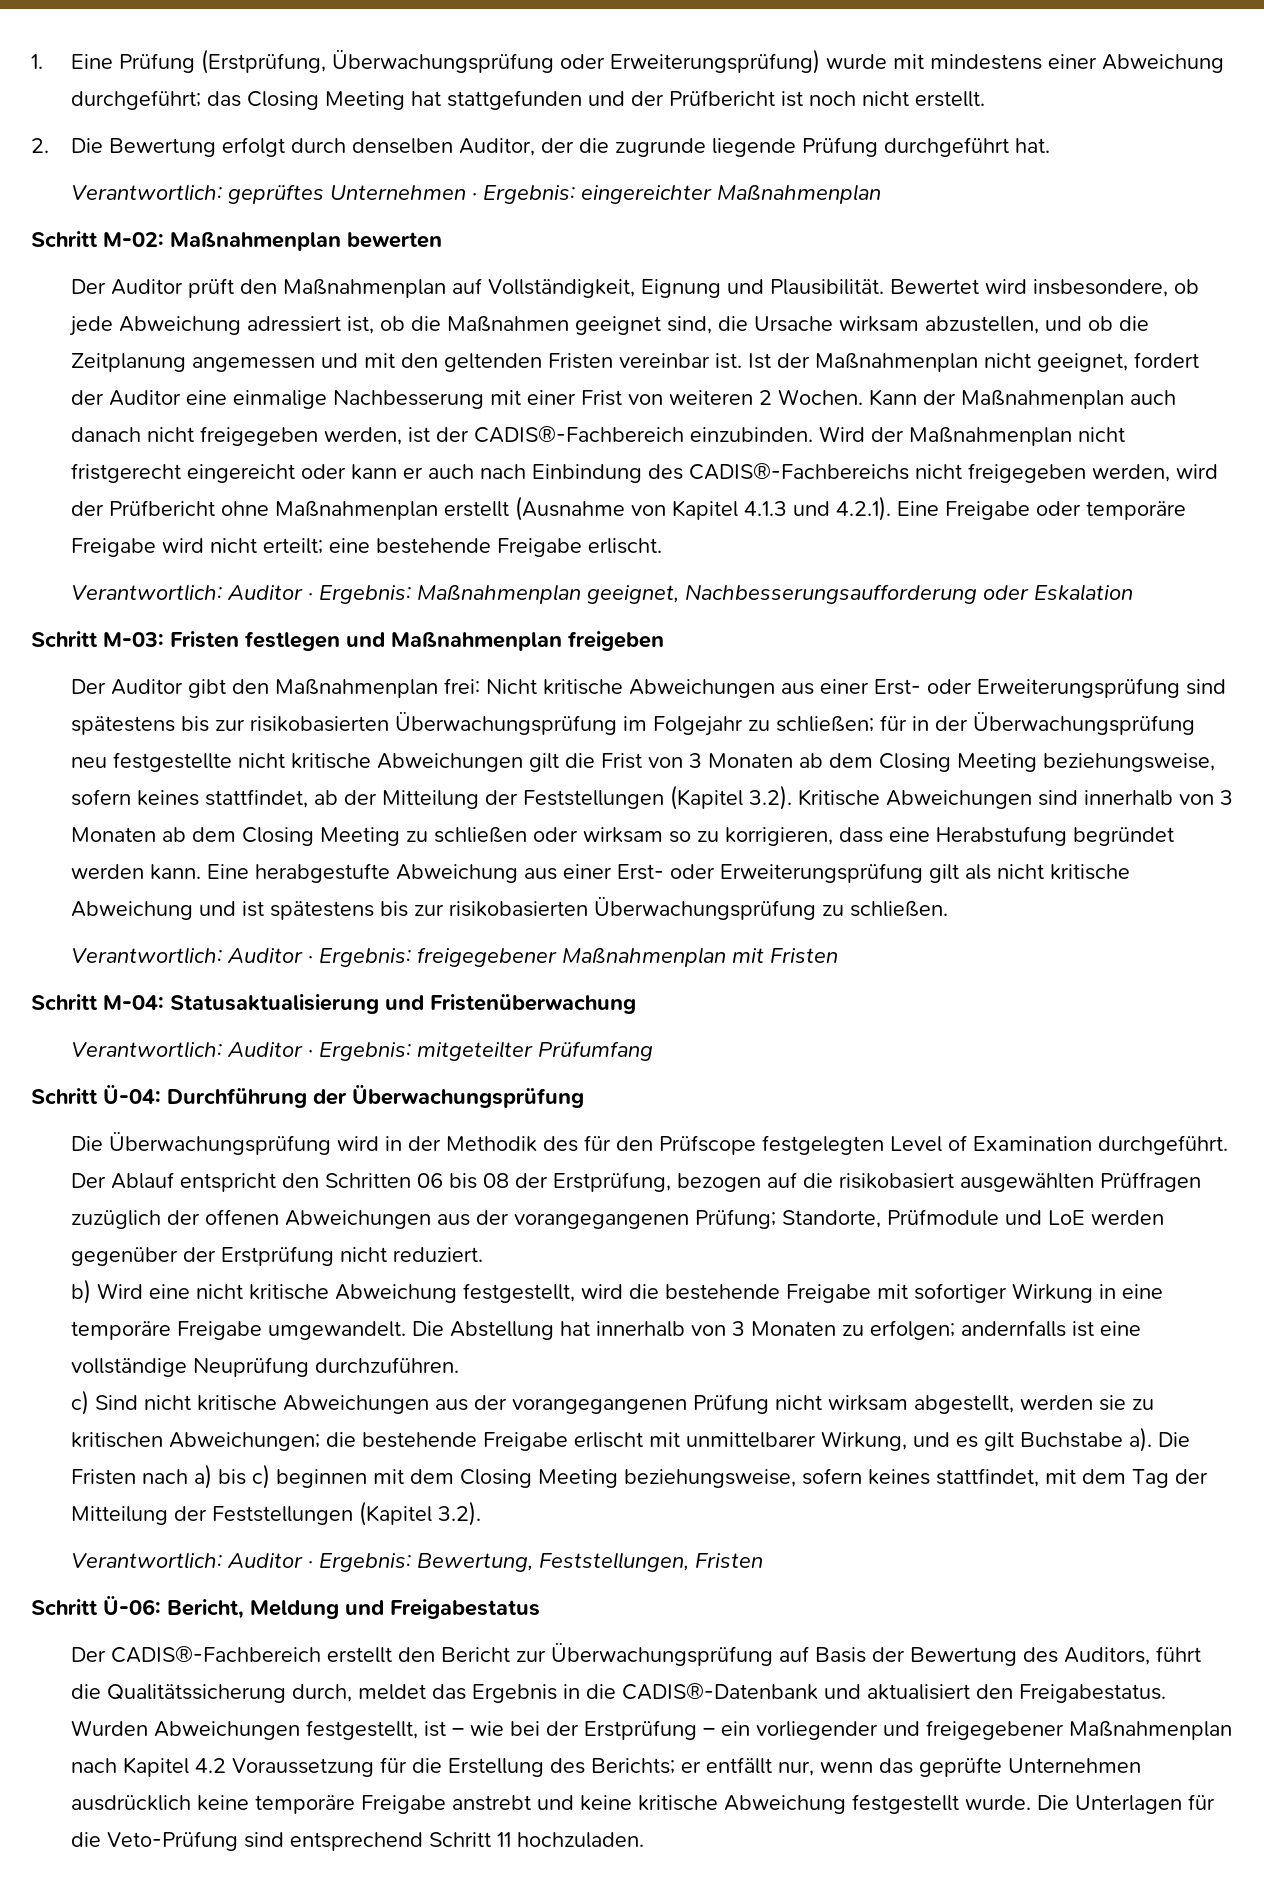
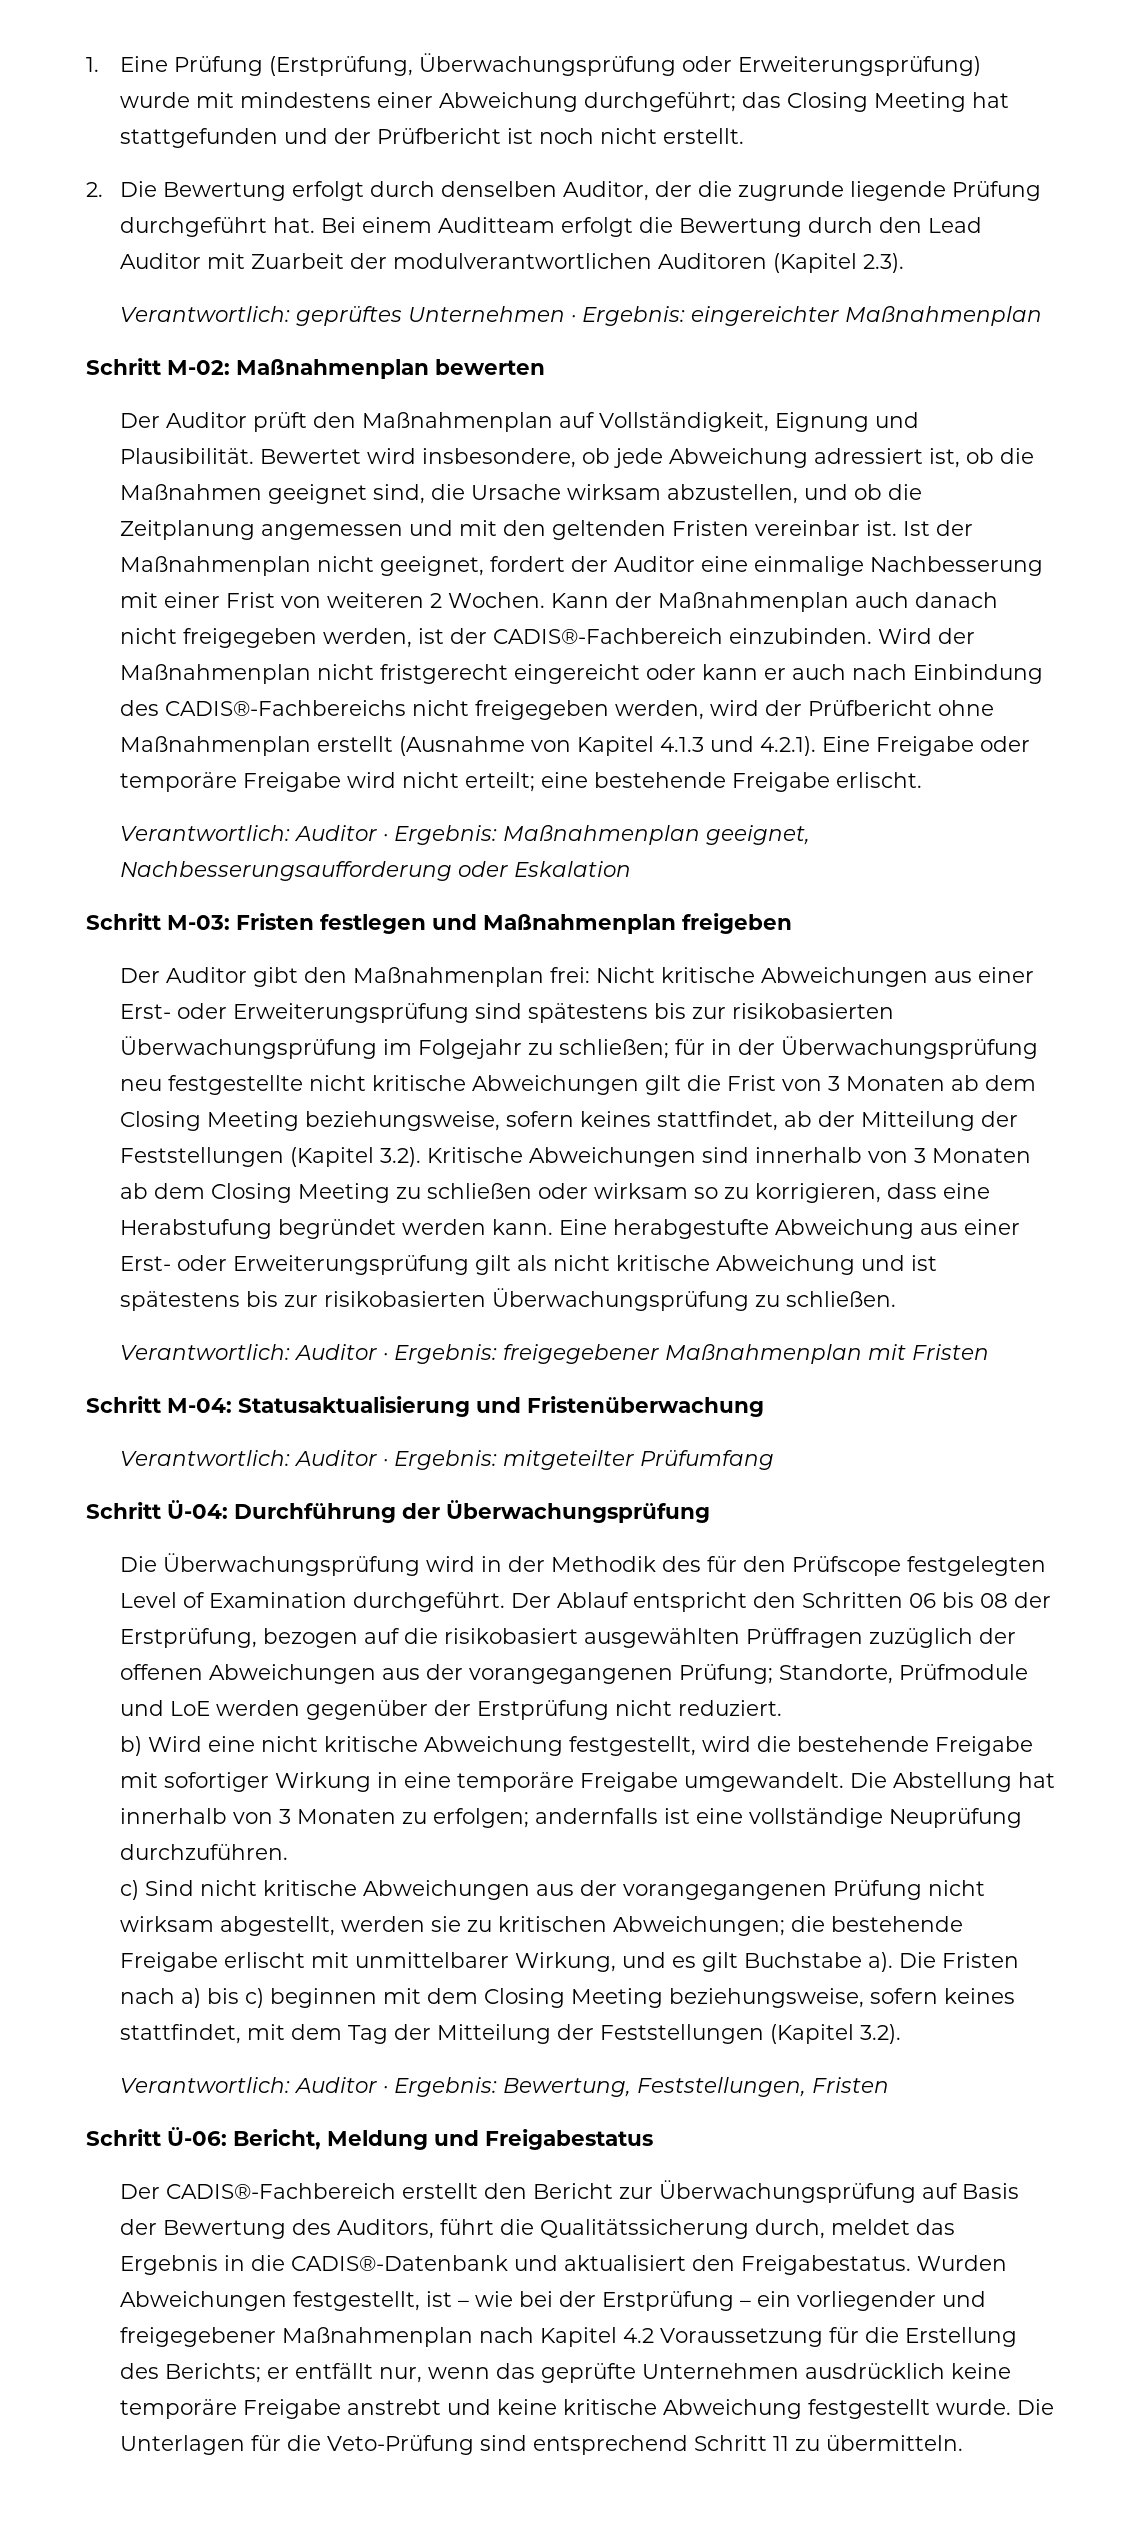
+ Bei einem Auditteam erfolgt die Bewertung durch den Lead Auditor mit Zuarbeit der modulverantwortlichen Auditoren (Kapitel 2.3).
- Die Unterlagen für die Veto-Prüfung sind entsprechend Schritt 11 hochzuladen.
+ Die Unterlagen für die Veto-Prüfung sind entsprechend Schritt 11 zu übermitteln.

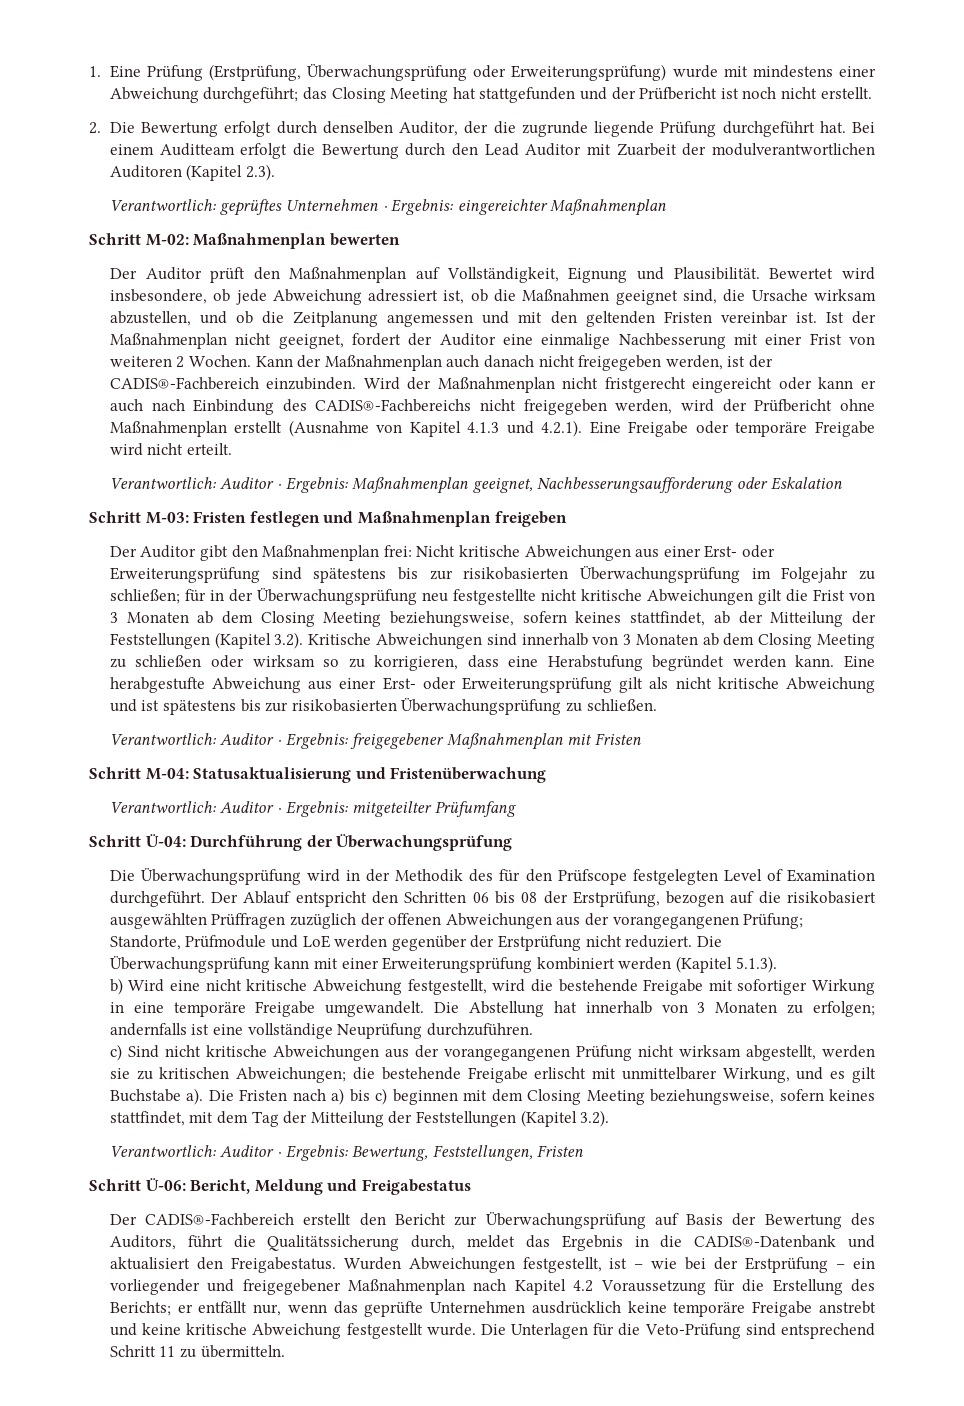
- Wird der Maßnahmenplan nicht fristgerecht eingereicht oder kann er auch nach Einbindung des CADIS®-Fachbereichs nicht freigegeben werden, wird der Prüfbericht ohne Maßnahmenplan erstellt (Ausnahme von Kapitel 4.1.3 und 4.2.1). Eine Freigabe oder temporäre Freigabe wird nicht erteilt; eine bestehende Freigabe erlischt.
+ Wird der Maßnahmenplan nicht fristgerecht eingereicht oder kann er auch nach Einbindung des CADIS®-Fachbereichs nicht freigegeben werden, wird der Prüfbericht ohne Maßnahmenplan erstellt (Ausnahme von Kapitel 4.1.3 und 4.2.1). Eine Freigabe oder temporäre Freigabe wird nicht erteilt.
+ Die Überwachungsprüfung kann mit einer Erweiterungsprüfung kombiniert werden (Kapitel 5.1.3).

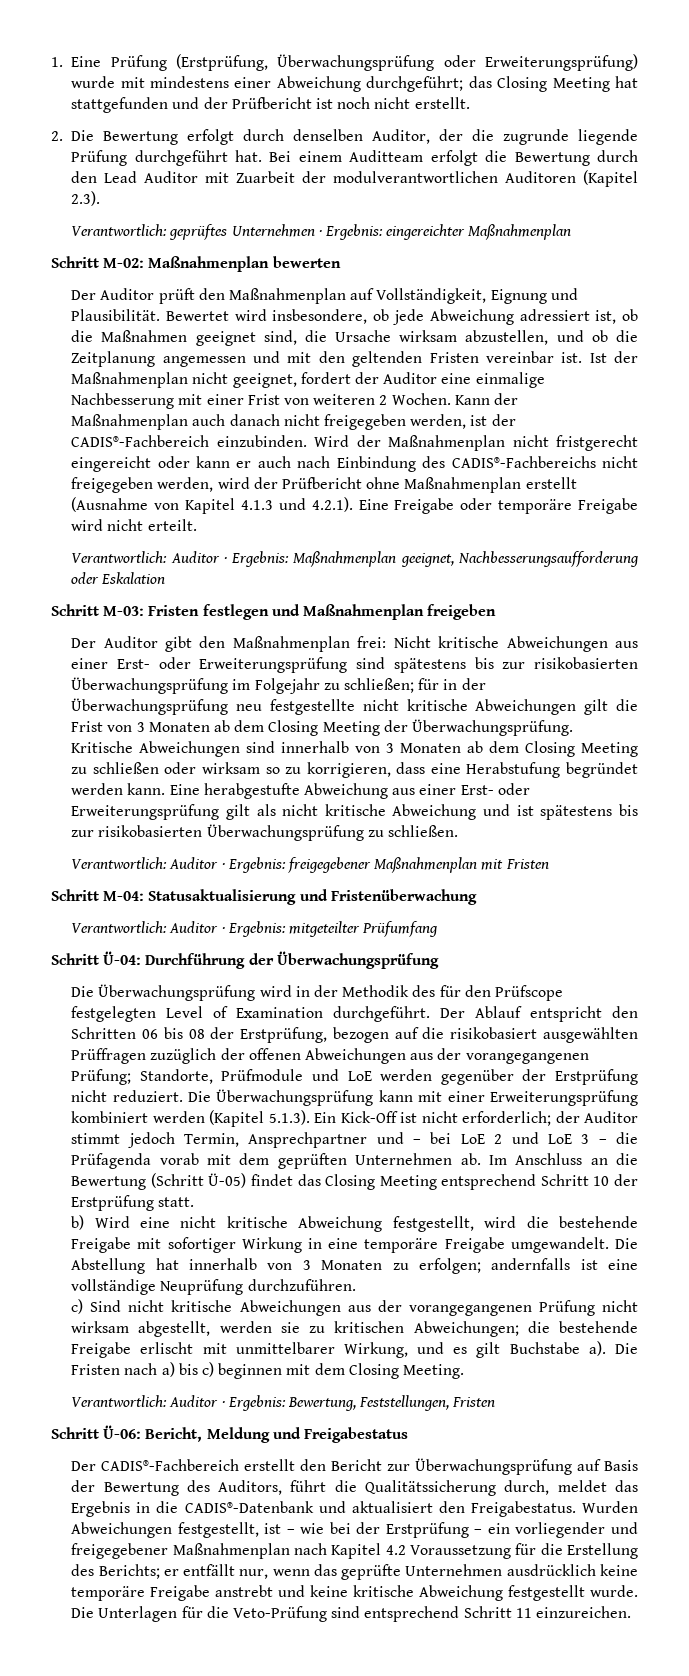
- für in der Überwachungsprüfung neu festgestellte nicht kritische Abweichungen gilt die Frist von 3 Monaten ab dem Closing Meeting beziehungsweise, sofern keines stattfindet, ab der Mitteilung der Feststellungen (Kapitel 3.2). Kritische Abweichungen sind innerhalb von 3 Monaten ab dem Closing Meeting zu schließen oder wirksam so zu korrigieren, dass eine Herabstufung begründet werden kann.
+ für in der Überwachungsprüfung neu festgestellte nicht kritische Abweichungen gilt die Frist von 3 Monaten ab dem Closing Meeting der Überwachungsprüfung. Kritische Abweichungen sind innerhalb von 3 Monaten ab dem Closing Meeting zu schließen oder wirksam so zu korrigieren, dass eine Herabstufung begründet werden kann.
- Die Überwachungsprüfung kann mit einer Erweiterungsprüfung kombiniert werden (Kapitel 5.1.3).
+ Die Überwachungsprüfung kann mit einer Erweiterungsprüfung kombiniert werden (Kapitel 5.1.3). Ein Kick-Off ist nicht erforderlich; der Auditor stimmt jedoch Termin, Ansprechpartner und – bei LoE 2 und LoE 3 – die Prüfagenda vorab mit dem geprüften Unternehmen ab. Im Anschluss an die Bewertung (Schritt Ü-05) findet das Closing Meeting entsprechend Schritt 10 der Erstprüfung statt.
- Die Fristen nach a) bis c) beginnen mit dem Closing Meeting beziehungsweise, sofern keines stattfindet, mit dem Tag der Mitteilung der Feststellungen (Kapitel 3.2).
+ Die Fristen nach a) bis c) beginnen mit dem Closing Meeting.
- Die Unterlagen für die Veto-Prüfung sind entsprechend Schritt 11 zu übermitteln.
+ Die Unterlagen für die Veto-Prüfung sind entsprechend Schritt 11 einzureichen.

